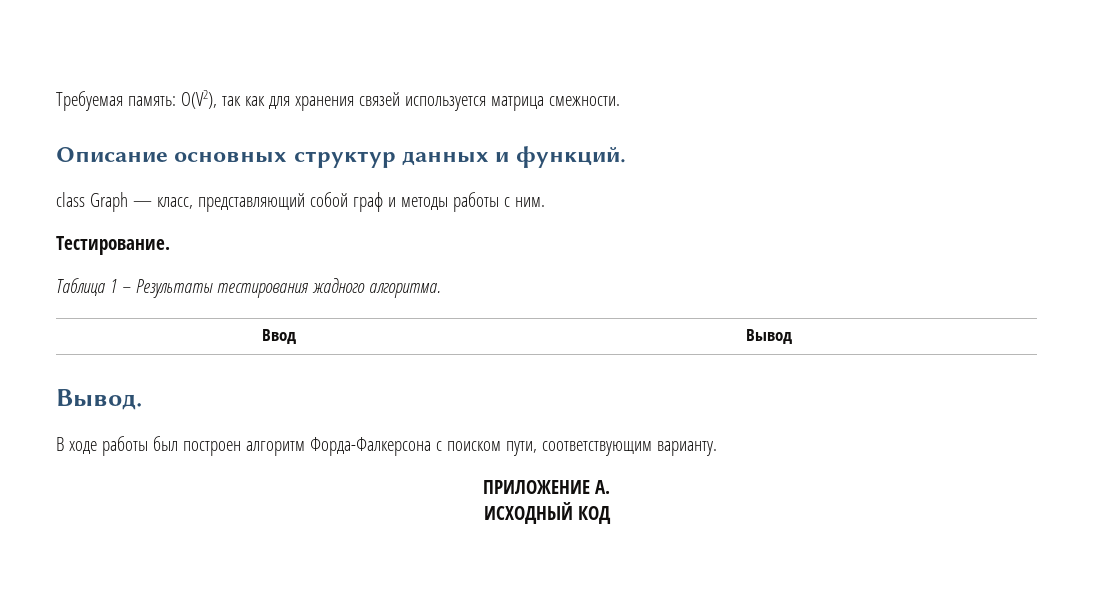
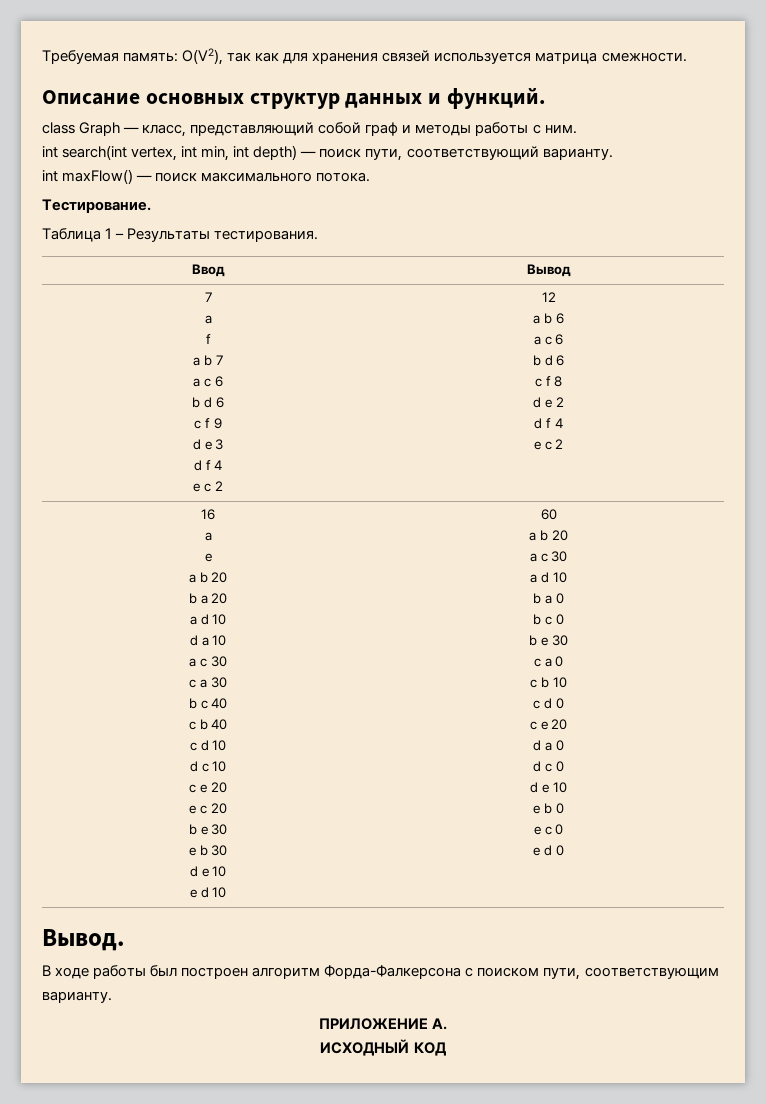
+ int search(int vertex, int min, int depth) — поиск пути, соответствующий варианту.
+ int maxFlow() — поиск максимального потока.
- Таблица 1 – Результаты тестирования жадного алгоритма.
+ Таблица 1 – Результаты тестирования.
  Ввод | Вывод
+ 7
+ a
+ f
+ a b 7
+ a c 6
+ b d 6
+ c f 9
+ d e 3
+ d f 4
+ e c 2 | 12
+ a b 6
+ a c 6
+ b d 6
+ c f 8
+ d e 2
+ d f 4
+ e c 2
+ 16
+ a
+ e
+ a b 20
+ b a 20
+ a d 10
+ d a 10
+ a c 30
+ c a 30
+ b c 40
+ c b 40
+ c d 10
+ d c 10
+ c e 20
+ e c 20
+ b e 30
+ e b 30
+ d e 10
+ e d 10 | 60
+ a b 20
+ a c 30
+ a d 10
+ b a 0
+ b c 0
+ b e 30
+ c a 0
+ c b 10
+ c d 0
+ c e 20
+ d a 0
+ d c 0
+ d e 10
+ e b 0
+ e c 0
+ e d 0

